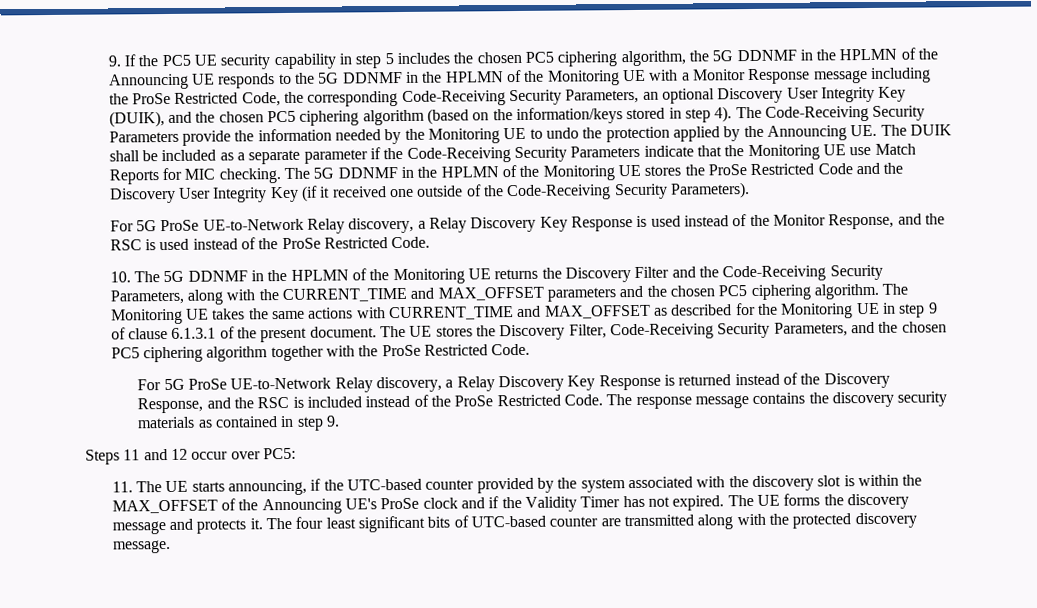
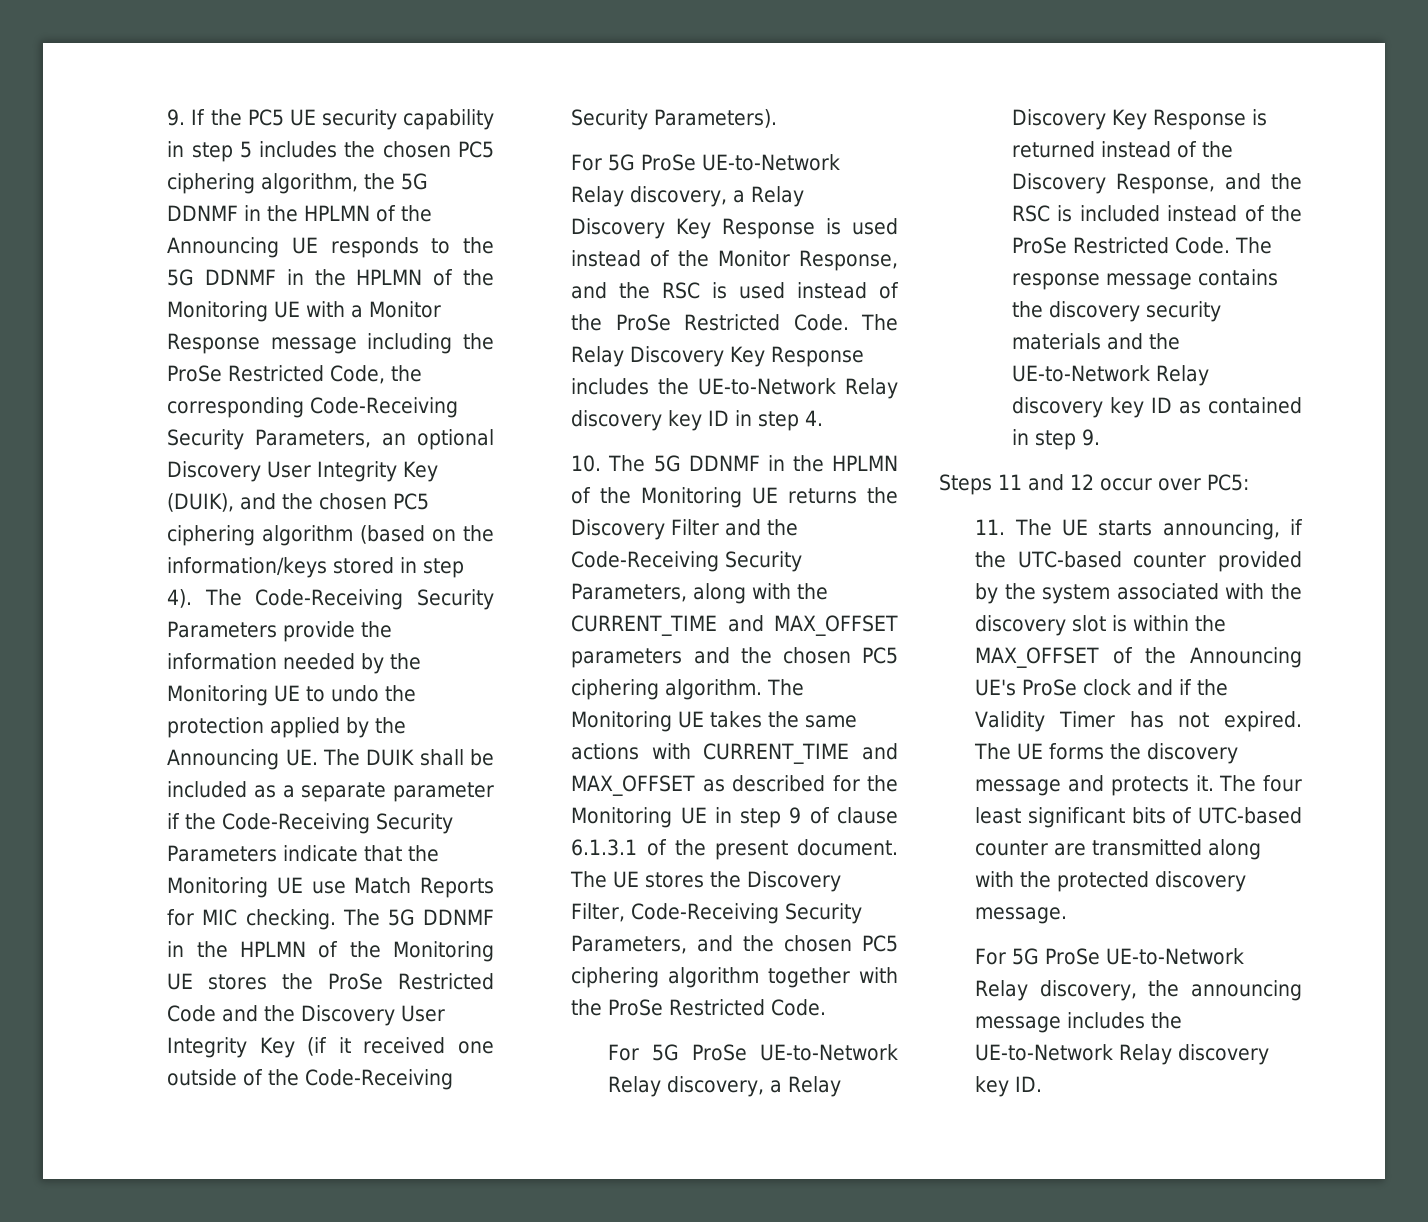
+ The Relay Discovery Key Response includes the UE-to-Network Relay discovery key ID in step 4.
- The response message contains the discovery security materials as contained in step 9.
+ The response message contains the discovery security materials and the UE-to-Network Relay discovery key ID as contained in step 9.
+ For 5G ProSe UE-to-Network Relay discovery, the announcing message includes the UE-to-Network Relay discovery key ID.

